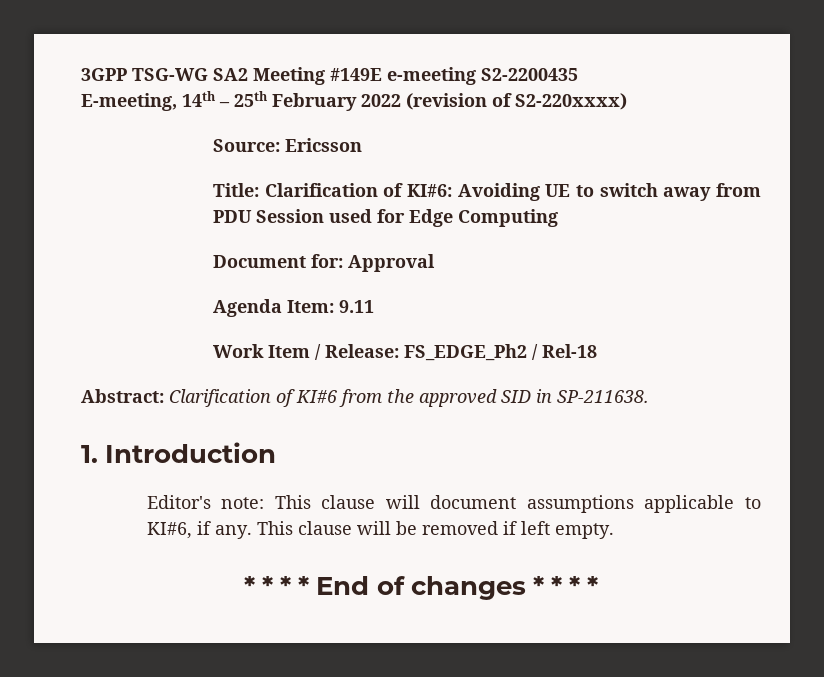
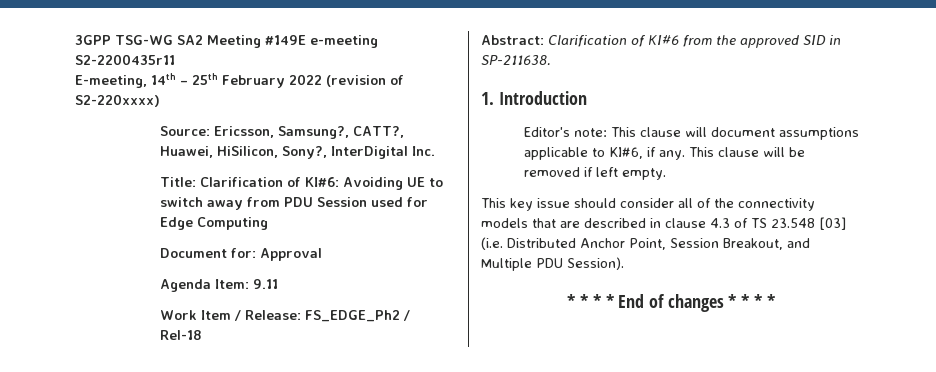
- 3GPP TSG-WG SA2 Meeting #149E e-meeting S2-2200435
+ 3GPP TSG-WG SA2 Meeting #149E e-meeting S2-2200435r11
- Source: Ericsson
+ Source: Ericsson, Samsung?, CATT?, Huawei, HiSilicon, Sony?, InterDigital Inc.
+ This key issue should consider all of the connectivity models that are described in clause 4.3 of TS 23.548 [03] (i.e. Distributed Anchor Point, Session Breakout, and Multiple PDU Session).

